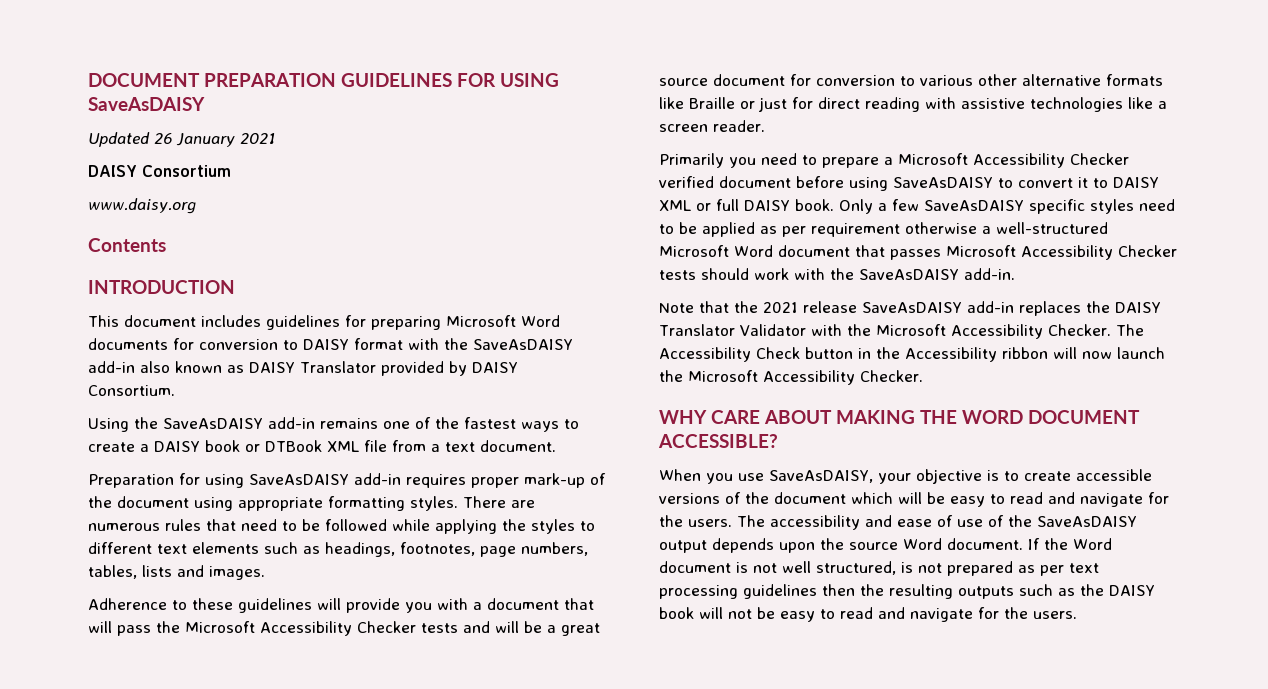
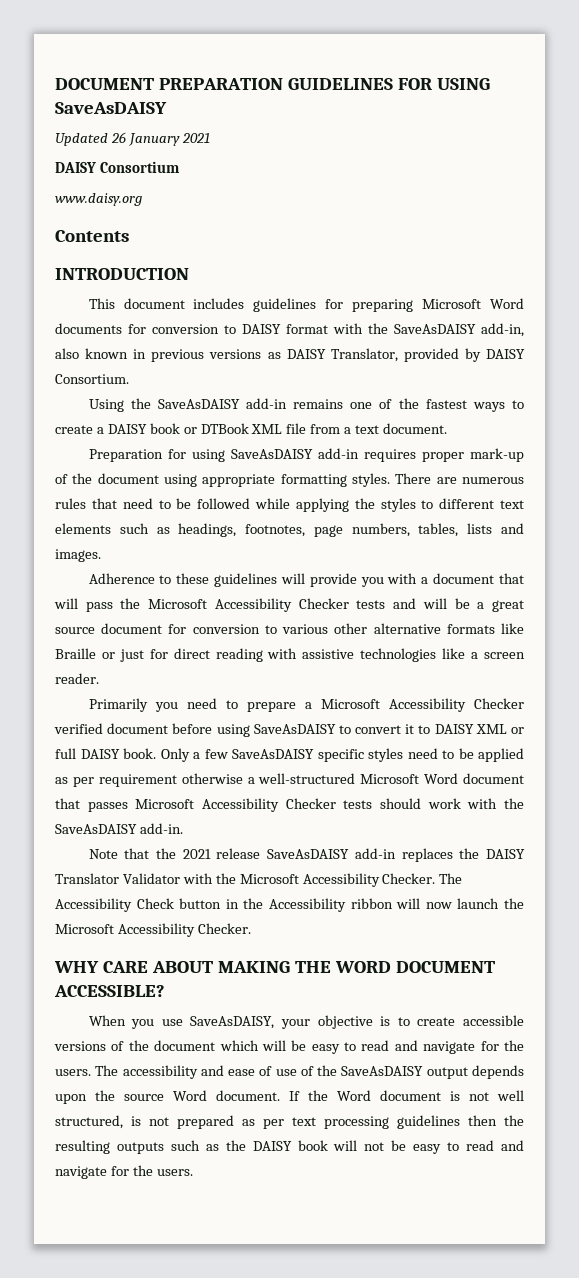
- This document includes guidelines for preparing Microsoft Word documents for conversion to DAISY format with the SaveAsDAISY add-in also known as DAISY Translator provided by DAISY Consortium.
+ This document includes guidelines for preparing Microsoft Word documents for conversion to DAISY format with the SaveAsDAISY add-in, also known in previous versions as DAISY Translator, provided by DAISY Consortium.

